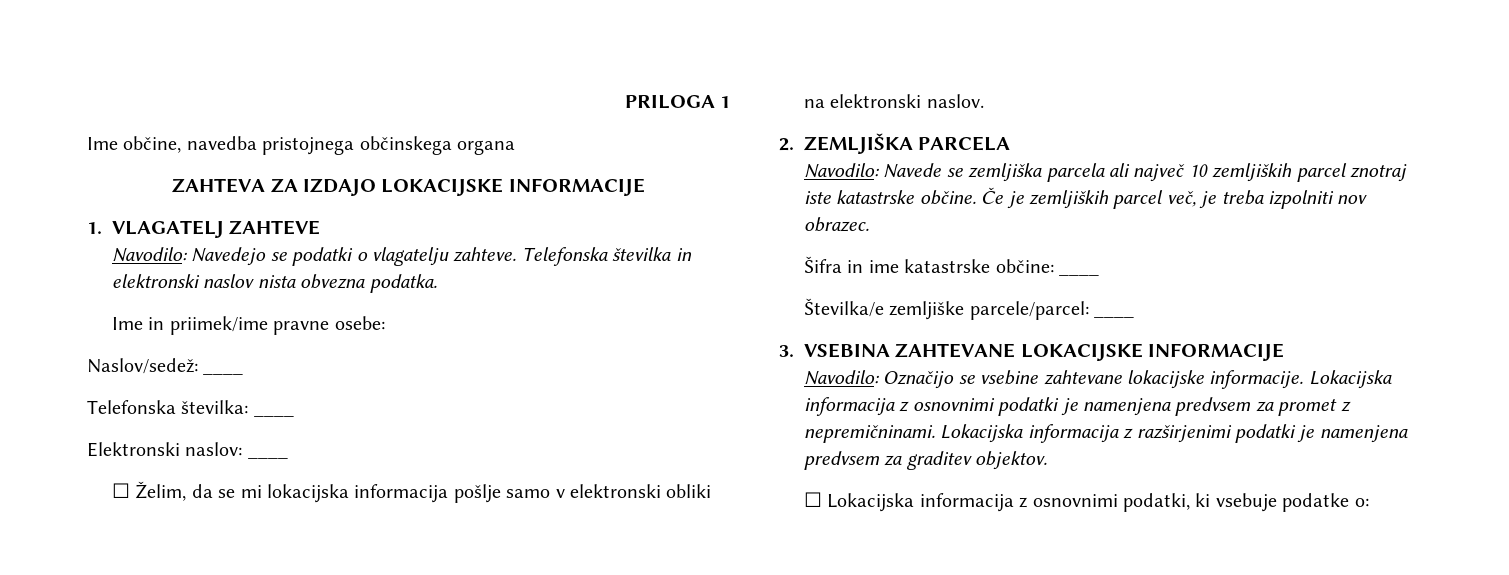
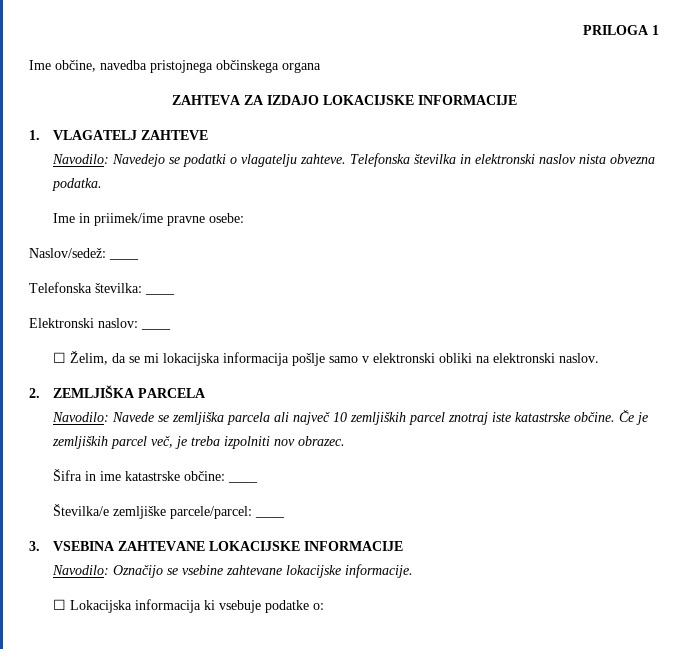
- Lokacijska informacija z osnovnimi podatki je namenjena predvsem za promet z nepremičninami. Lokacijska informacija z razširjenimi podatki je namenjena predvsem za graditev objektov.
- ☐ Lokacijska informacija z osnovnimi podatki, ki vsebuje podatke o:
+ ☐ Lokacijska informacija ki vsebuje podatke o:

